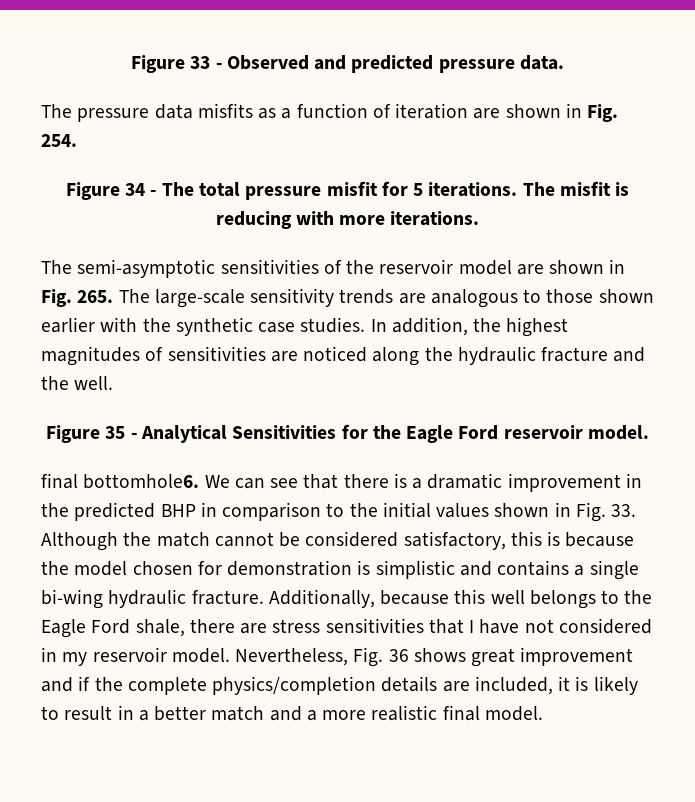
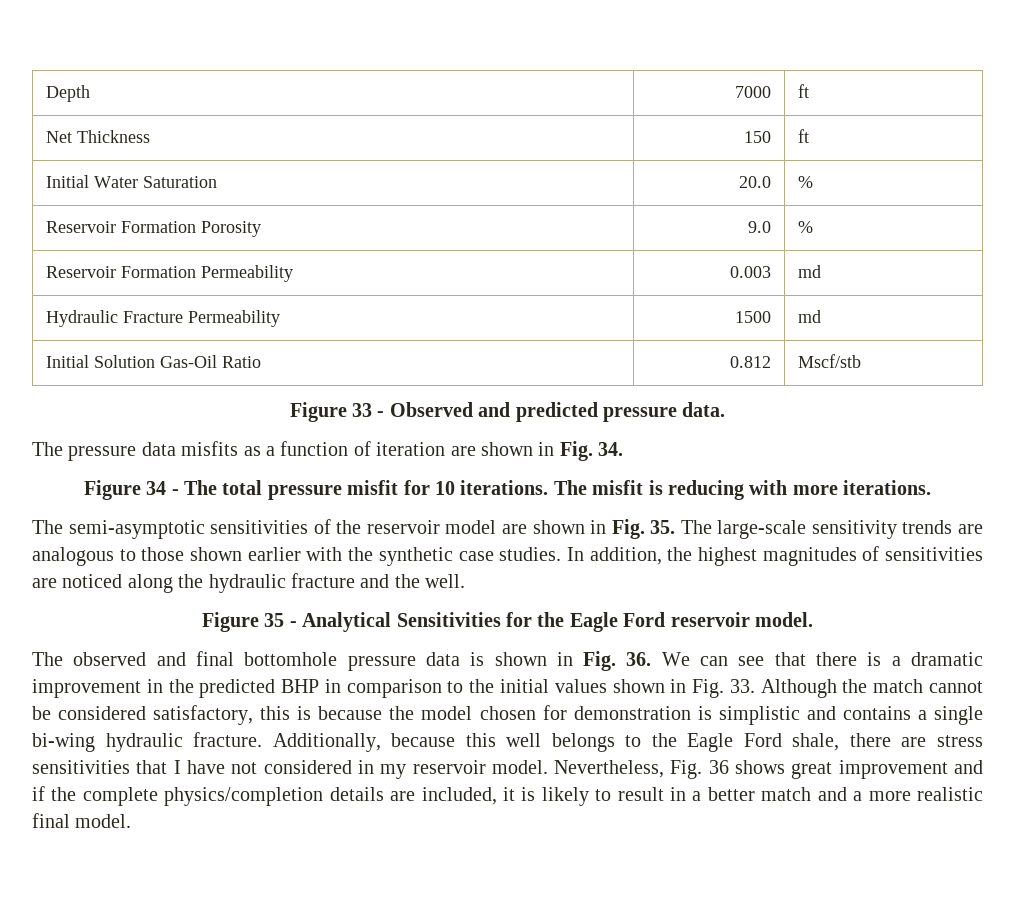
+ Depth | 7000 | ft
+ Net Thickness | 150 | ft
+ Initial Water Saturation | 20.0 | %
+ Reservoir Formation Porosity | 9.0 | %
+ Reservoir Formation Permeability | 0.003 | md
+ Hydraulic Fracture Permeability | 1500 | md
+ Initial Solution Gas-Oil Ratio | 0.812 | Mscf/stb
- The pressure data misfits as a function of iteration are shown in Fig. 254.
+ The pressure data misfits as a function of iteration are shown in Fig. 34.
- Figure 34 - The total pressure misfit for 5 iterations.
+ Figure 34 - The total pressure misfit for 10 iterations.
- The semi-asymptotic sensitivities of the reservoir model are shown in Fig. 265. The large-scale sensitivity trends are analogous to those shown earlier with the synthetic case studies.
+ The semi-asymptotic sensitivities of the reservoir model are shown in Fig. 35. The large-scale sensitivity trends are analogous to those shown earlier with the synthetic case studies.
- final bottomhole6. We can see that there is a dramatic improvement in the predicted BHP in comparison to the initial values shown in Fig. 33. Although the match cannot be considered satisfactory, this is because the model chosen for demonstration is simplistic and contains a single bi-wing hydraulic fracture.
+ The observed and final bottomhole pressure data is shown in Fig. 36. We can see that there is a dramatic improvement in the predicted BHP in comparison to the initial values shown in Fig. 33. Although the match cannot be considered satisfactory, this is because the model chosen for demonstration is simplistic and contains a single bi-wing hydraulic fracture.

